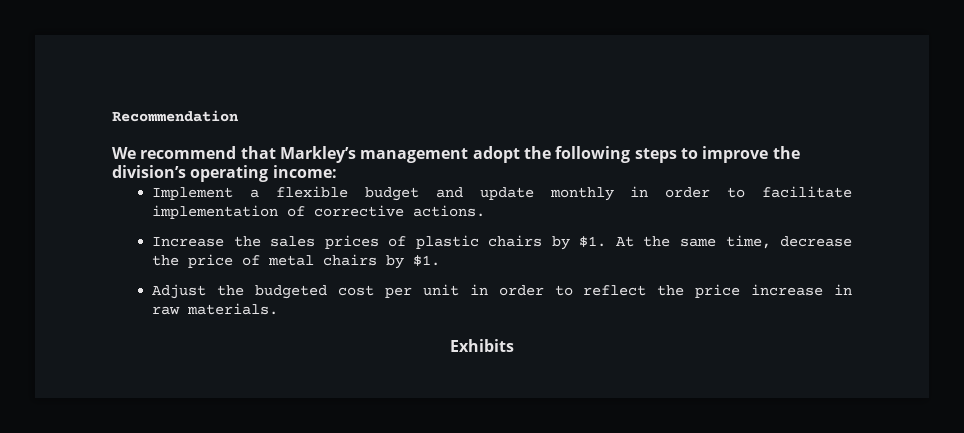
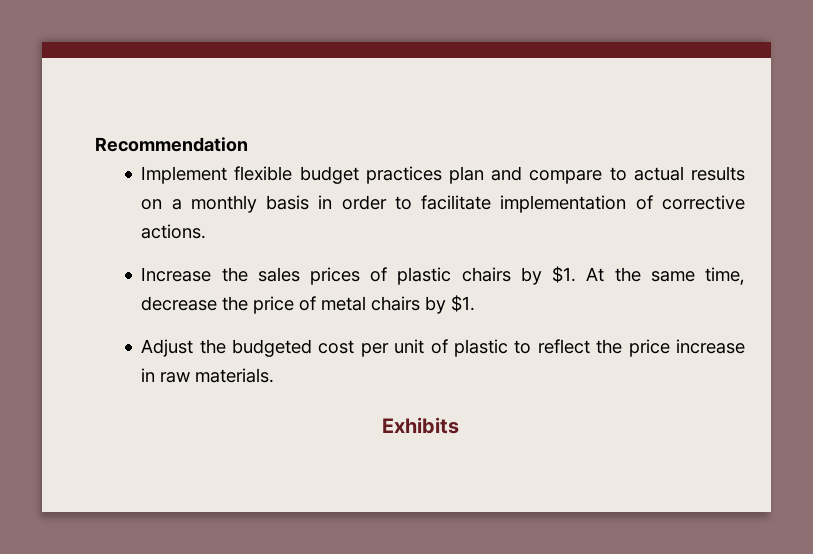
- We recommend that Markley’s management adopt the following steps to improve the division’s operating income:
- Implement a flexible budget and update monthly in order to facilitate implementation of corrective actions.
+ Implement flexible budget practices plan and compare to actual results on a monthly basis in order to facilitate implementation of corrective actions.
- Adjust the budgeted cost per unit in order to reflect the price increase in raw materials.
+ Adjust the budgeted cost per unit of plastic to reflect the price increase in raw materials.

